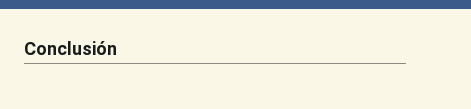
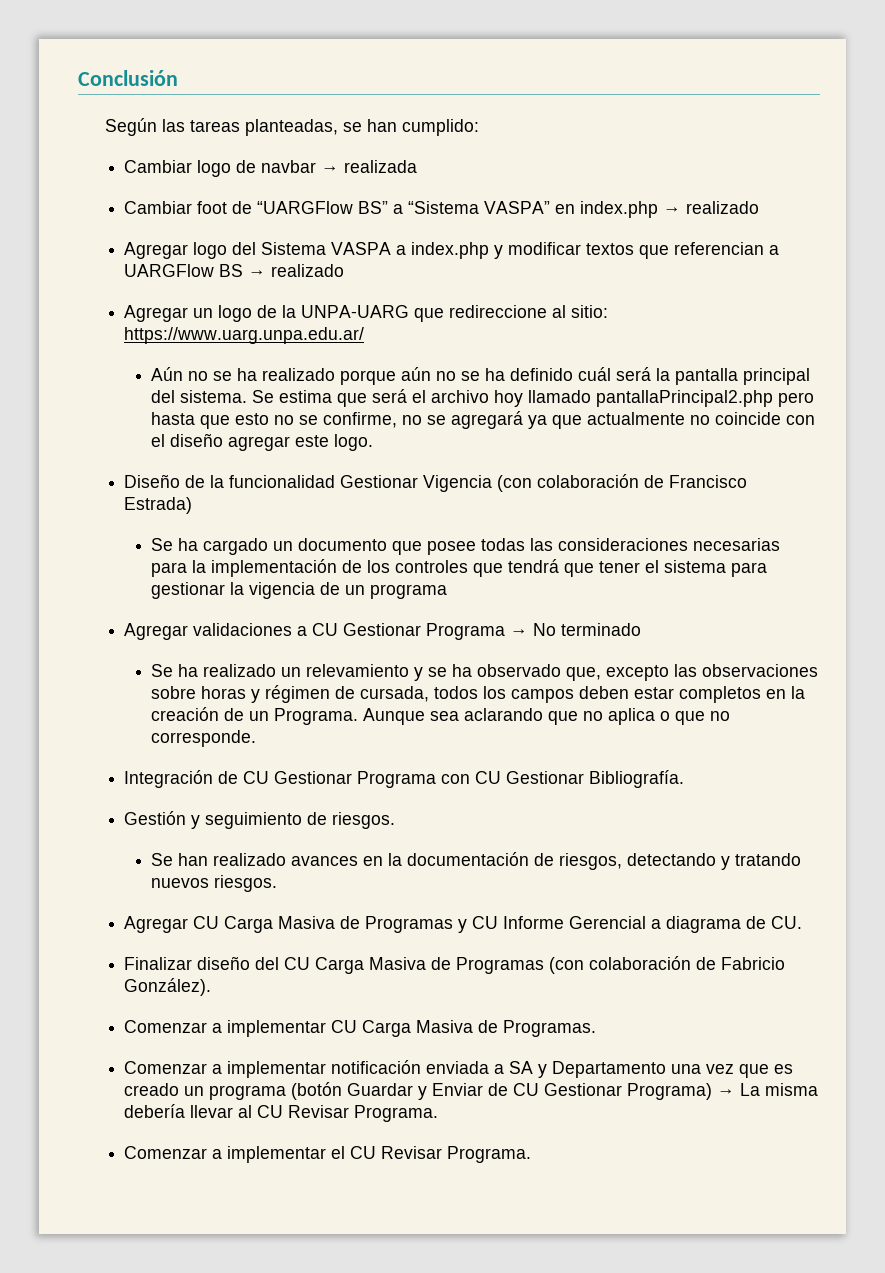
+ Según las tareas planteadas, se han cumplido:
+ Cambiar logo de navbar → realizada
+ Cambiar foot de “UARGFlow BS” a “Sistema VASPA” en index.php → realizado
+ Agregar logo del Sistema VASPA a index.php y modificar textos que referencian a UARGFlow BS → realizado
+ Agregar un logo de la UNPA-UARG que redireccione al sitio: https://www.uarg.unpa.edu.ar/
+ Aún no se ha realizado porque aún no se ha definido cuál será la pantalla principal del sistema. Se estima que será el archivo hoy llamado pantallaPrincipal2.php pero hasta que esto no se confirme, no se agregará ya que actualmente no coincide con el diseño agregar este logo.
+ Diseño de la funcionalidad Gestionar Vigencia (con colaboración de Francisco Estrada)
+ Se ha cargado un documento que posee todas las consideraciones necesarias para la implementación de los controles que tendrá que tener el sistema para gestionar la vigencia de un programa
+ Agregar validaciones a CU Gestionar Programa → No terminado
+ Se ha realizado un relevamiento y se ha observado que, excepto las observaciones sobre horas y régimen de cursada, todos los campos deben estar completos en la creación de un Programa. Aunque sea aclarando que no aplica o que no corresponde.
+ Integración de CU Gestionar Programa con CU Gestionar Bibliografía.
+ Gestión y seguimiento de riesgos.
+ Se han realizado avances en la documentación de riesgos, detectando y tratando nuevos riesgos.
+ Agregar CU Carga Masiva de Programas y CU Informe Gerencial a diagrama de CU.
+ Finalizar diseño del CU Carga Masiva de Programas (con colaboración de Fabricio González).
+ Comenzar a implementar CU Carga Masiva de Programas.
+ Comenzar a implementar notificación enviada a SA y Departamento una vez que es creado un programa (botón Guardar y Enviar de CU Gestionar Programa) → La misma debería llevar al CU Revisar Programa.
+ Comenzar a implementar el CU Revisar Programa.

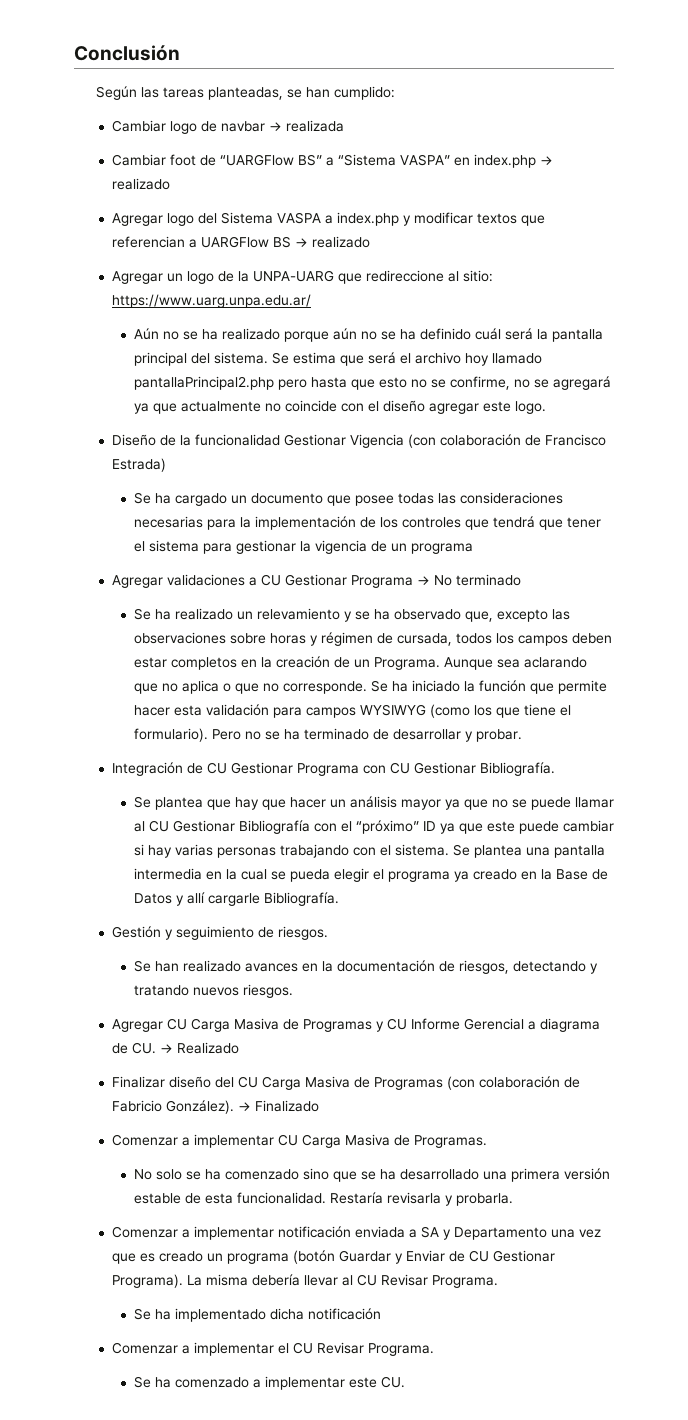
+ Se ha iniciado la función que permite hacer esta validación para campos WYSIWYG (como los que tiene el formulario). Pero no se ha terminado de desarrollar y probar.
+ Se plantea que hay que hacer un análisis mayor ya que no se puede llamar al CU Gestionar Bibliografía con el “próximo” ID ya que este puede cambiar si hay varias personas trabajando con el sistema. Se plantea una pantalla intermedia en la cual se pueda elegir el programa ya creado en la Base de Datos y allí cargarle Bibliografía.
- Agregar CU Carga Masiva de Programas y CU Informe Gerencial a diagrama de CU.
+ Agregar CU Carga Masiva de Programas y CU Informe Gerencial a diagrama de CU. → Realizado
+ → Finalizado
+ No solo se ha comenzado sino que se ha desarrollado una primera versión estable de esta funcionalidad. Restaría revisarla y probarla.
- Comenzar a implementar notificación enviada a SA y Departamento una vez que es creado un programa (botón Guardar y Enviar de CU Gestionar Programa) → La misma debería llevar al CU Revisar Programa.
+ Comenzar a implementar notificación enviada a SA y Departamento una vez que es creado un programa (botón Guardar y Enviar de CU Gestionar Programa). La misma debería llevar al CU Revisar Programa.
+ Se ha implementado dicha notificación
+ Se ha comenzado a implementar este CU.

